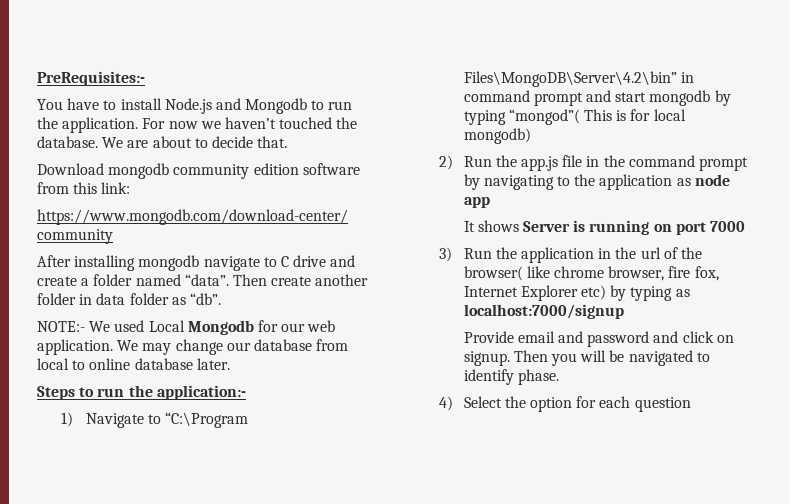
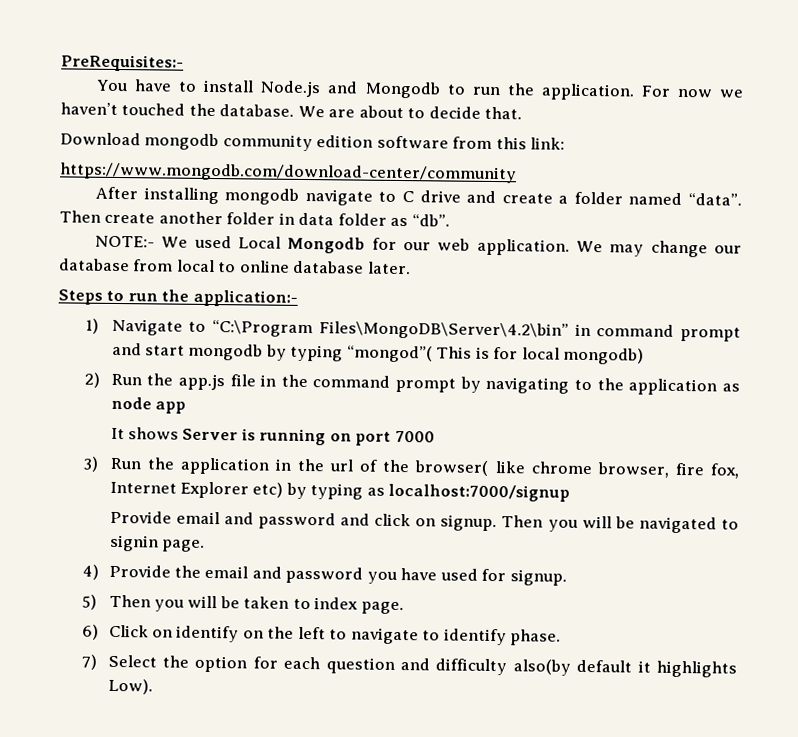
- Then you will be navigated to identify phase.
+ Then you will be navigated to signin page.
+ 4) Provide the email and password you have used for signup.
+ 5) Then you will be taken to index page.
+ 6) Click on identify on the left to navigate to identify phase.
- 4) Select the option for each question
+ 7) Select the option for each question and difficulty also(by default it highlights Low).

